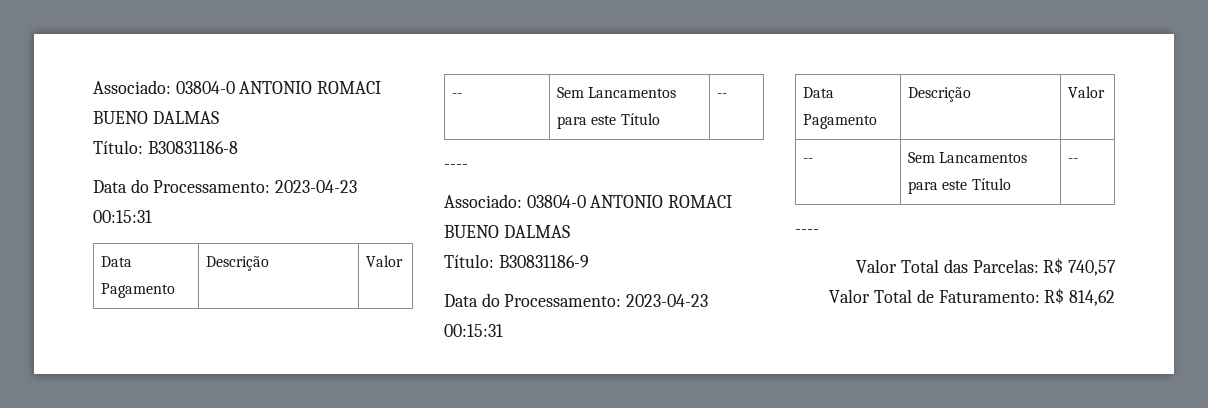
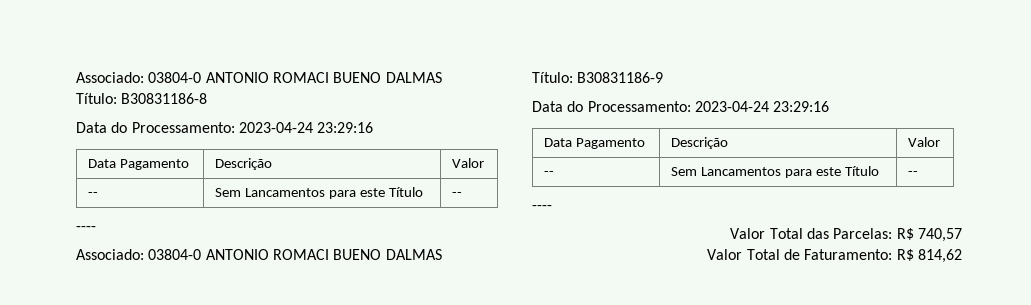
  Título: B30831186-8
- Data do Processamento: 2023-04-23 00:15:31
+ Data do Processamento: 2023-04-24 23:29:16
  Título: B30831186-9
- Data do Processamento: 2023-04-23 00:15:31
+ Data do Processamento: 2023-04-24 23:29:16

